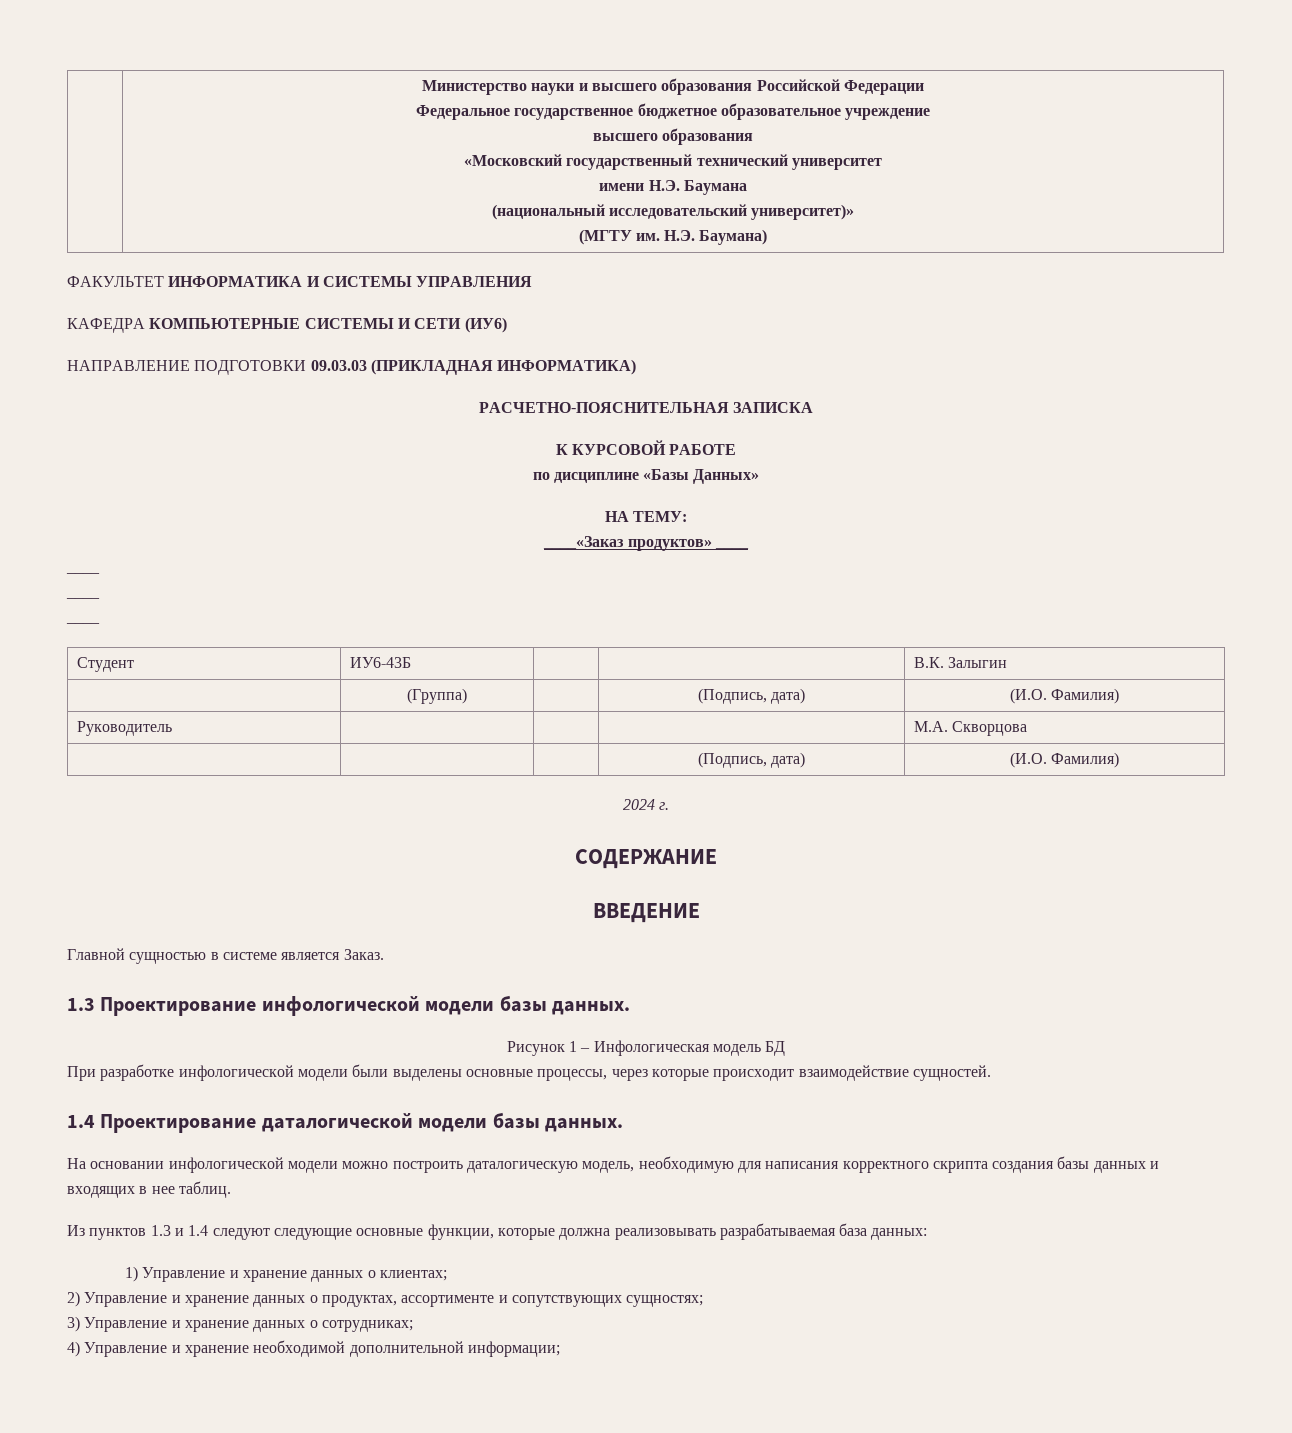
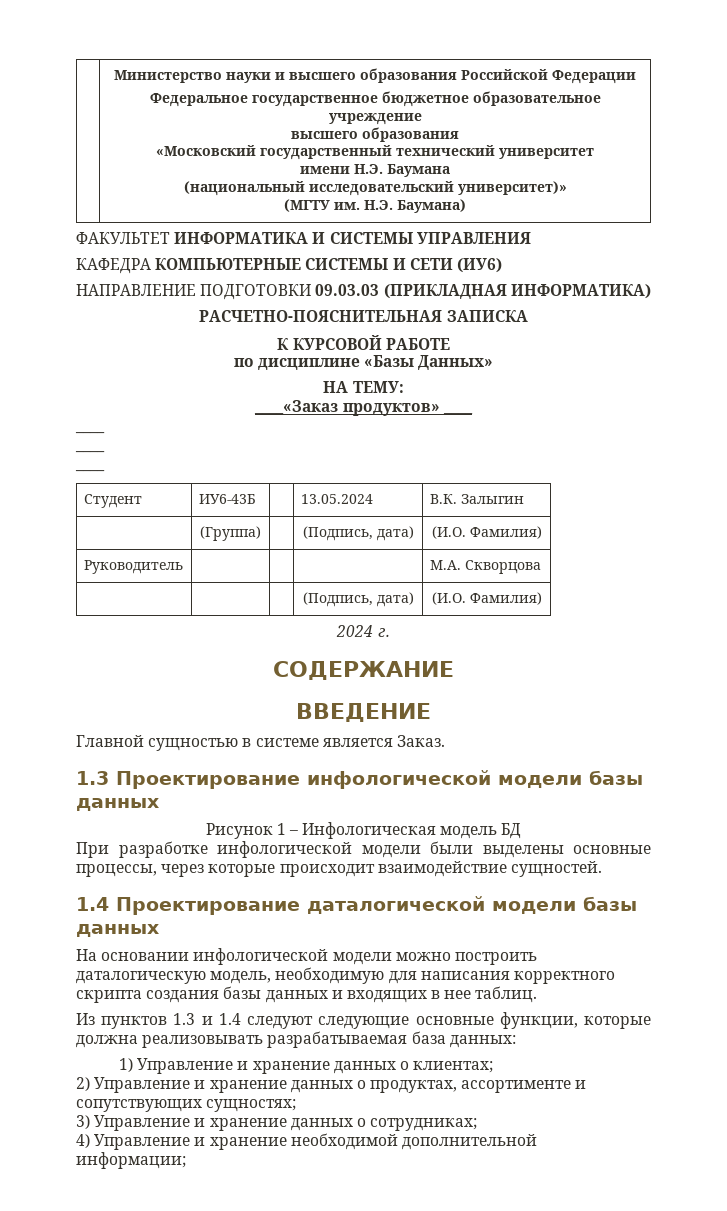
- Студент | ИУ6-43Б | | | В.К. Залыгин
+ Студент | ИУ6-43Б | | 13.05.2024 | В.К. Залыгин
- 1.3 Проектирование инфологической модели базы данных.
+ 1.3 Проектирование инфологической модели базы данных
- 1.4 Проектирование даталогической модели базы данных.
+ 1.4 Проектирование даталогической модели базы данных

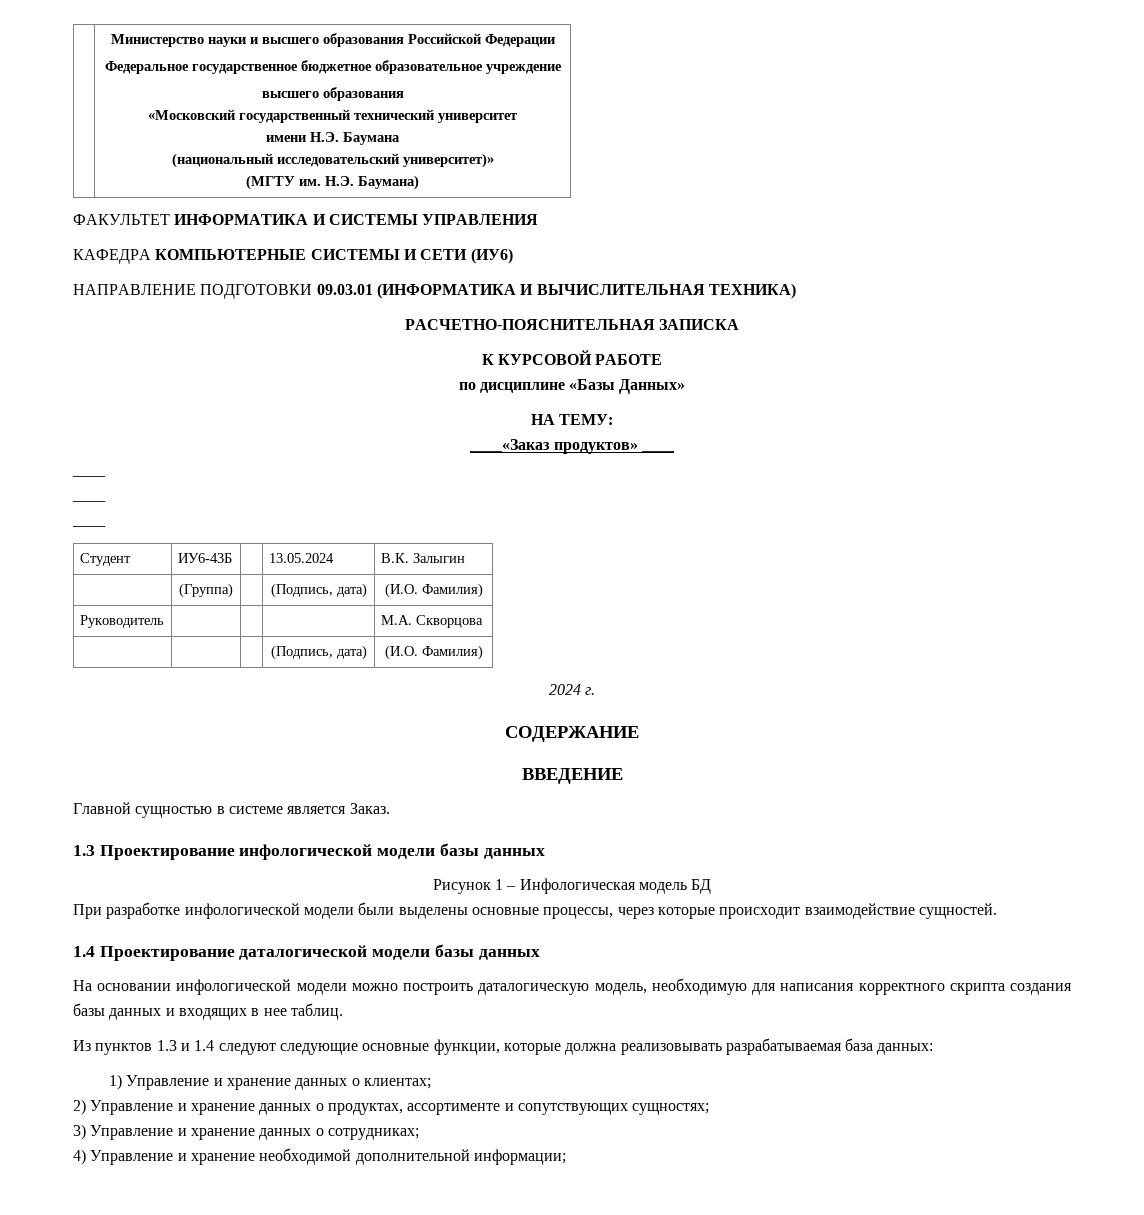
- НАПРАВЛЕНИЕ ПОДГОТОВКИ 09.03.03 (ПРИКЛАДНАЯ ИНФОРМАТИКА)
+ НАПРАВЛЕНИЕ ПОДГОТОВКИ 09.03.01 (ИНФОРМАТИКА И ВЫЧИСЛИТЕЛЬНАЯ ТЕХНИКА)

